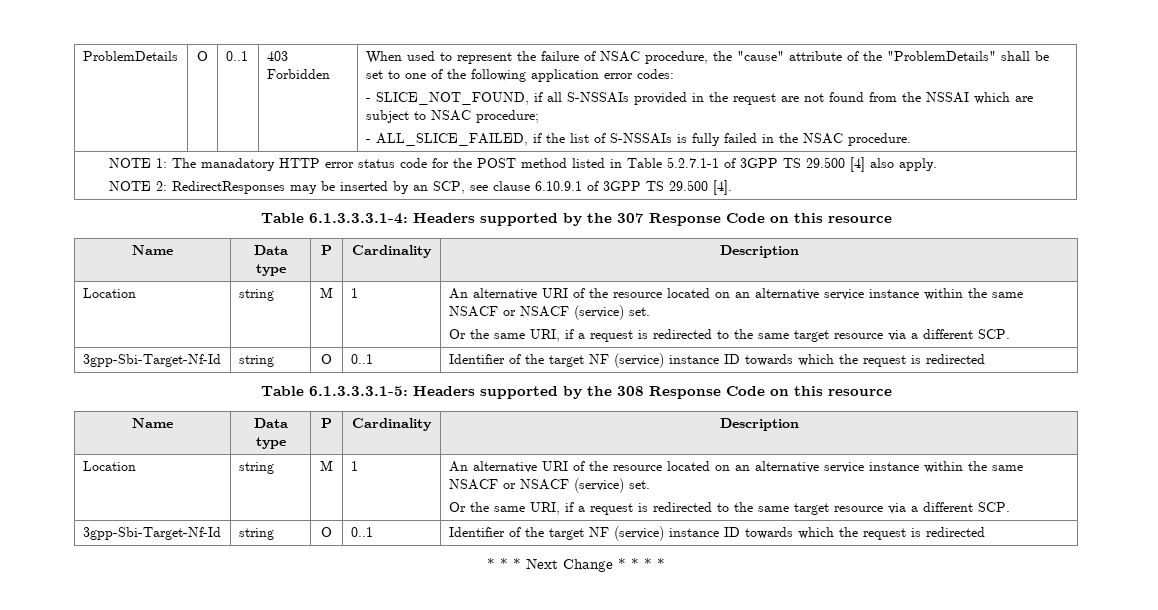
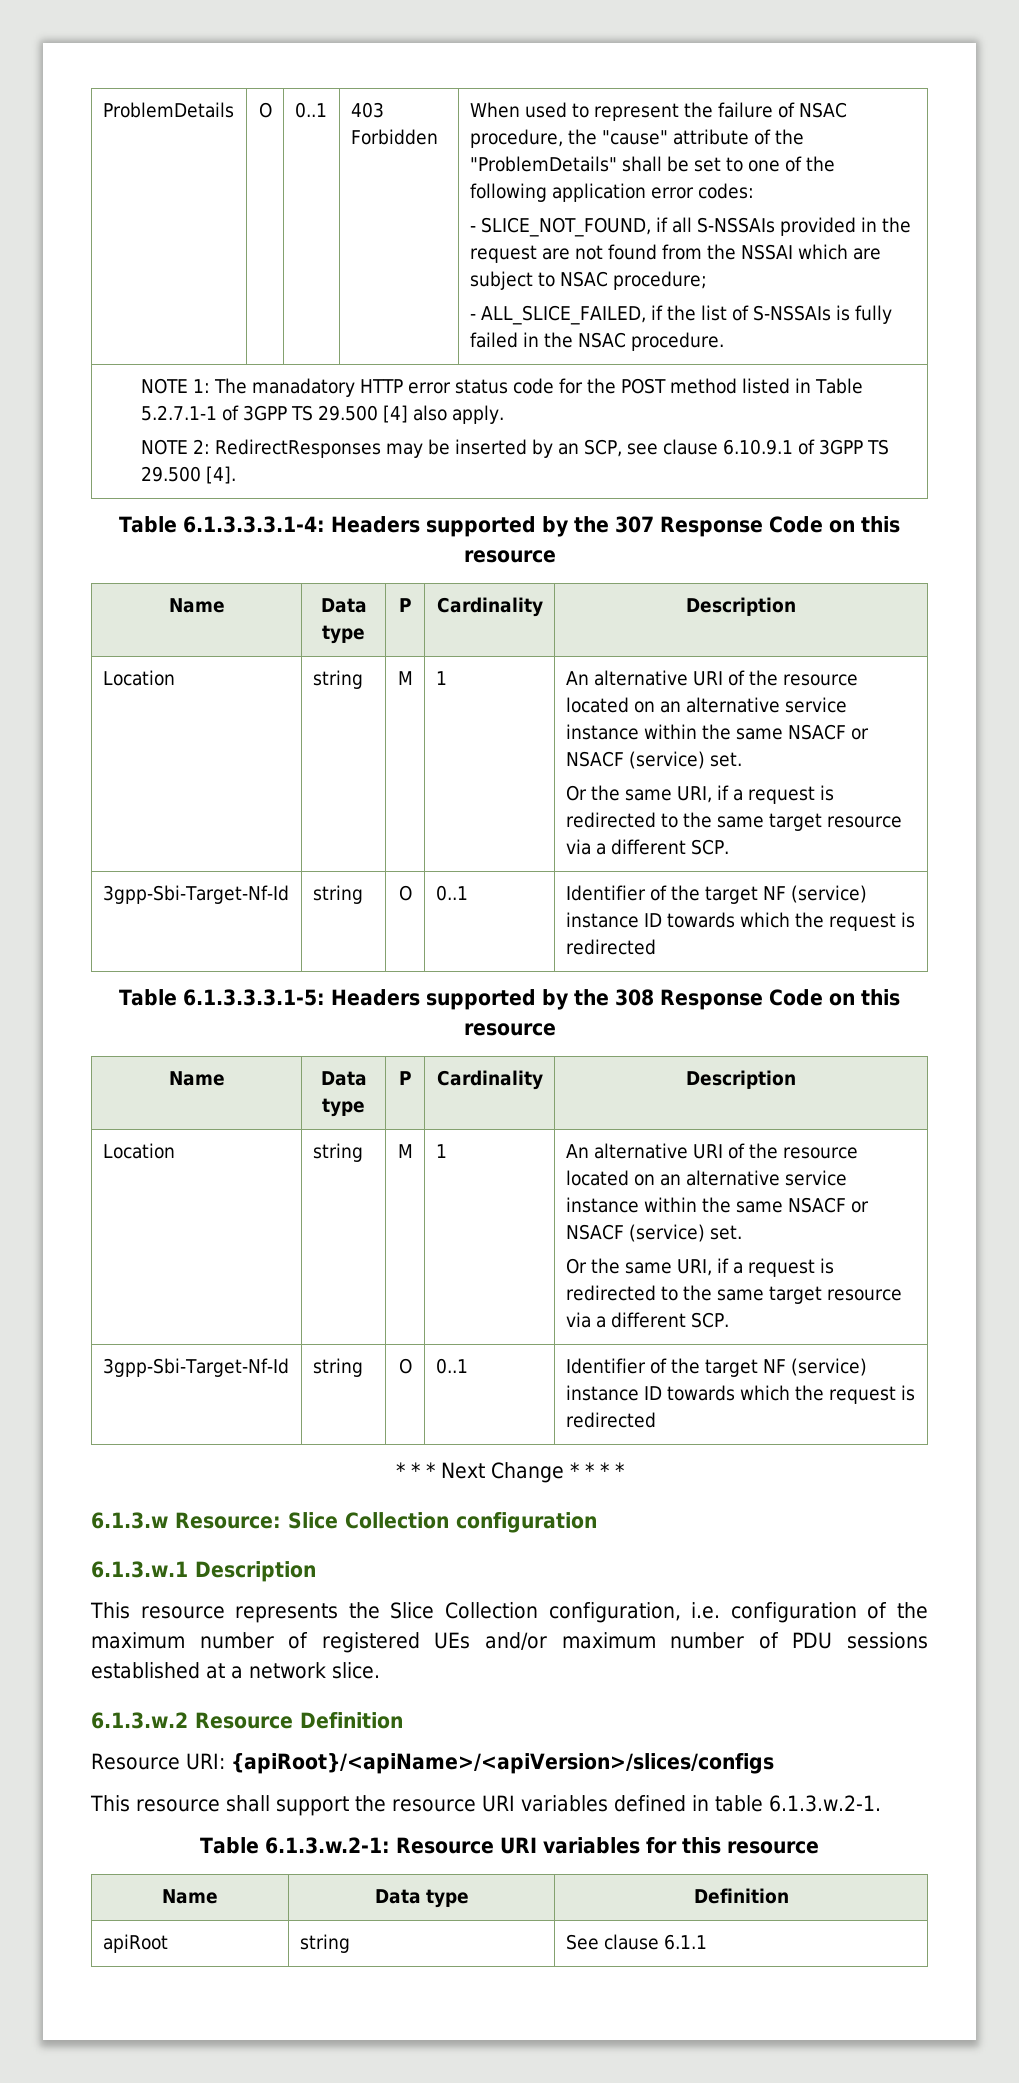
+ 6.1.3.w Resource: Slice Collection configuration
+ 6.1.3.w.1 Description
+ This resource represents the Slice Collection configuration, i.e. configuration of the maximum number of registered UEs and/or maximum number of PDU sessions established at a network slice.
+ 6.1.3.w.2 Resource Definition
+ Resource URI: {apiRoot}/<apiName>/<apiVersion>/slices/configs
+ This resource shall support the resource URI variables defined in table 6.1.3.w.2-1.
+ Table 6.1.3.w.2-1: Resource URI variables for this resource
+ Name | Data type | Definition
+ apiRoot | string | See clause 6.1.1

